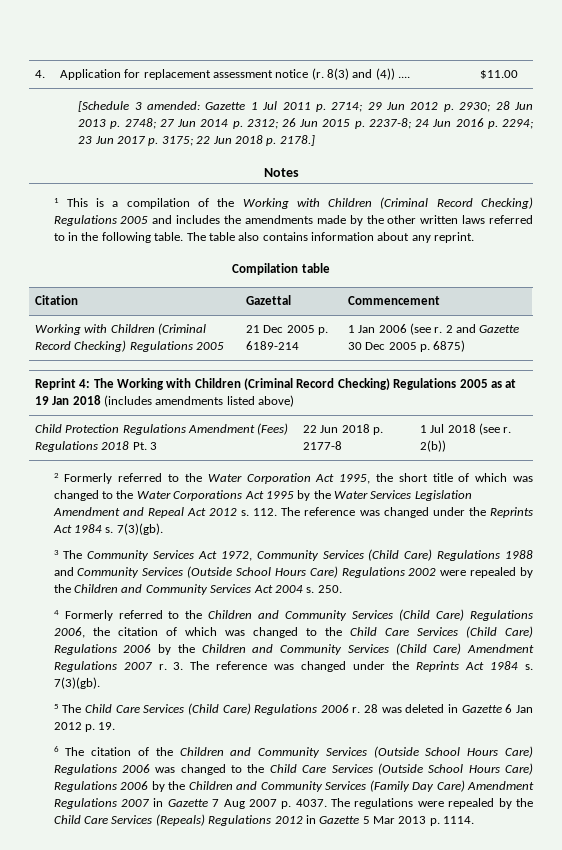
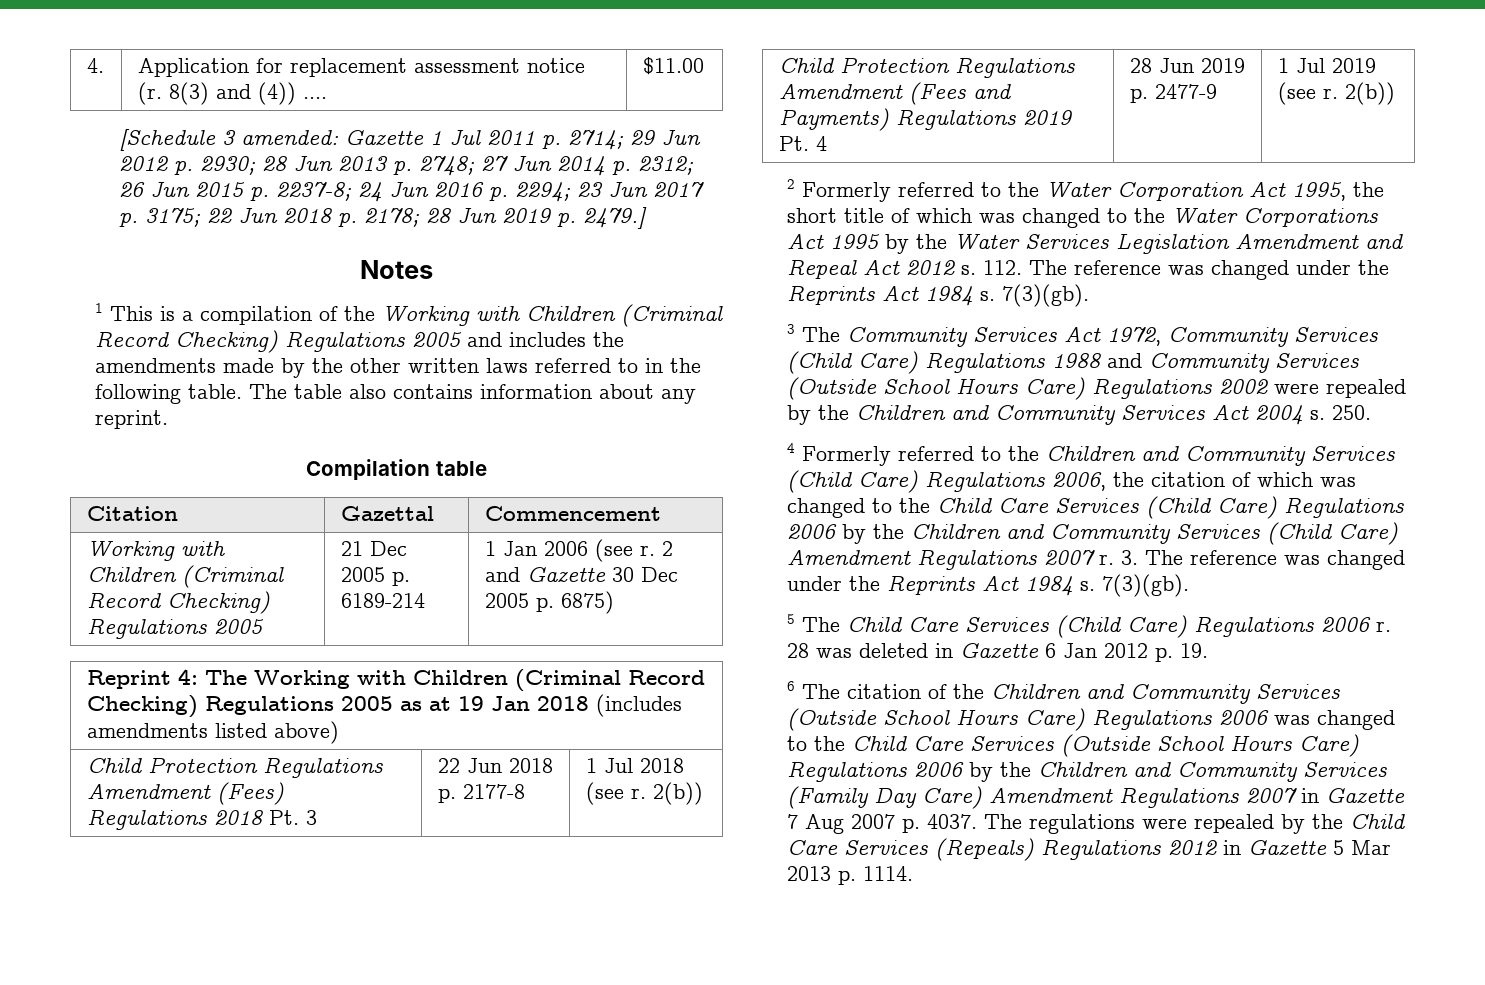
- [Schedule 3 amended: Gazette 1 Jul 2011 p. 2714; 29 Jun 2012 p. 2930; 28 Jun 2013 p. 2748; 27 Jun 2014 p. 2312; 26 Jun 2015 p. 2237-8; 24 Jun 2016 p. 2294; 23 Jun 2017 p. 3175; 22 Jun 2018 p. 2178.]
+ [Schedule 3 amended: Gazette 1 Jul 2011 p. 2714; 29 Jun 2012 p. 2930; 28 Jun 2013 p. 2748; 27 Jun 2014 p. 2312; 26 Jun 2015 p. 2237-8; 24 Jun 2016 p. 2294; 23 Jun 2017 p. 3175; 22 Jun 2018 p. 2178; 28 Jun 2019 p. 2479.]
+ Child Protection Regulations Amendment (Fees and Payments) Regulations 2019 Pt. 4 | 28 Jun 2019 p. 2477-9 | 1 Jul 2019 (see r. 2(b))

